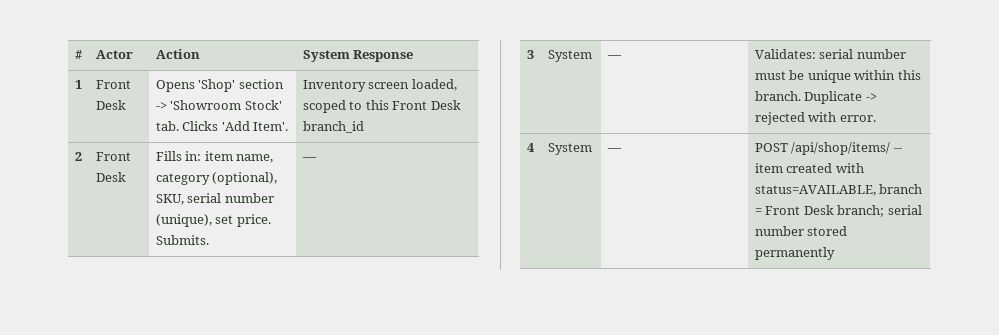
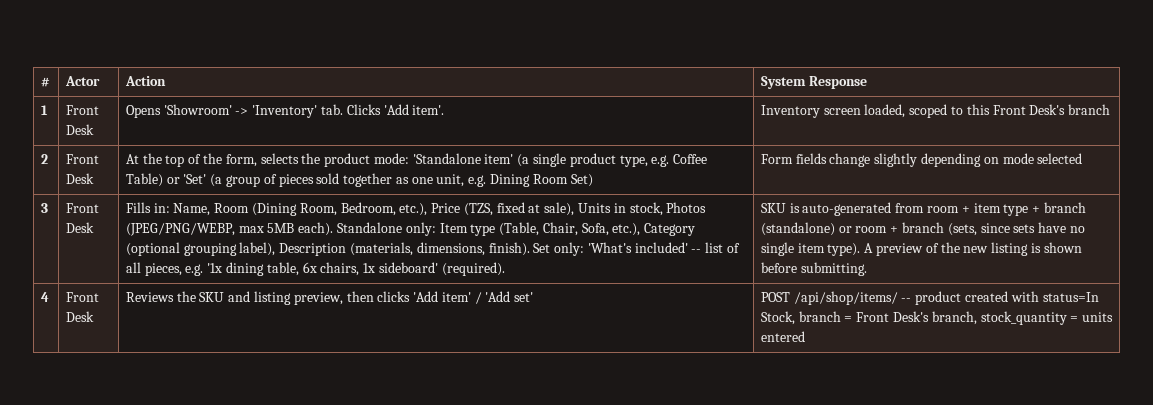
- 1 | Front Desk | Opens 'Shop' section -> 'Showroom Stock' tab. Clicks 'Add Item'. | Inventory screen loaded, scoped to this Front Desk branch_id
+ 1 | Front Desk | Opens 'Showroom' -> 'Inventory' tab. Clicks 'Add item'. | Inventory screen loaded, scoped to this Front Desk's branch
- Fills in: item name, category (optional), SKU, serial number (unique), set price. Submits. | —
- 3 | System | — | Validates: serial number must be unique within this branch. Duplicate -> rejected with error.
- 4 | System | — | POST /api/shop/items/ -- item created with status=AVAILABLE, branch = Front Desk branch; serial number stored permanently
+ At the top of the form, selects the product mode: 'Standalone item' (a single product type, e.g. Coffee Table) or 'Set' (a group of pieces sold together as one unit, e.g. Dining Room Set) | Form fields change slightly depending on mode selected
+ 3 | Front Desk | Fills in: Name, Room (Dining Room, Bedroom, etc.), Price (TZS, fixed at sale), Units in stock, Photos (JPEG/PNG/WEBP, max 5MB each). Standalone only: Item type (Table, Chair, Sofa, etc.), Category (optional grouping label), Description (materials, dimensions, finish). Set only: 'What's included' -- list of all pieces, e.g. '1x dining table, 6x chairs, 1x sideboard' (required). | SKU is auto-generated from room + item type + branch (standalone) or room + branch (sets, since sets have no single item type). A preview of the new listing is shown before submitting.
+ 4 | Front Desk | Reviews the SKU and listing preview, then clicks 'Add item' / 'Add set' | POST /api/shop/items/ -- product created with status=In Stock, branch = Front Desk's branch, stock_quantity = units entered

